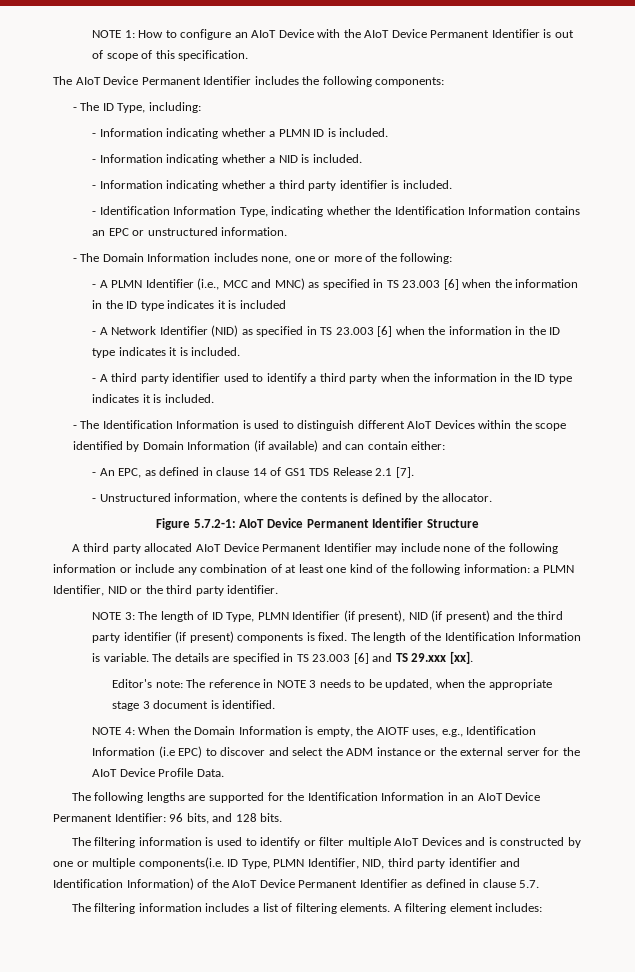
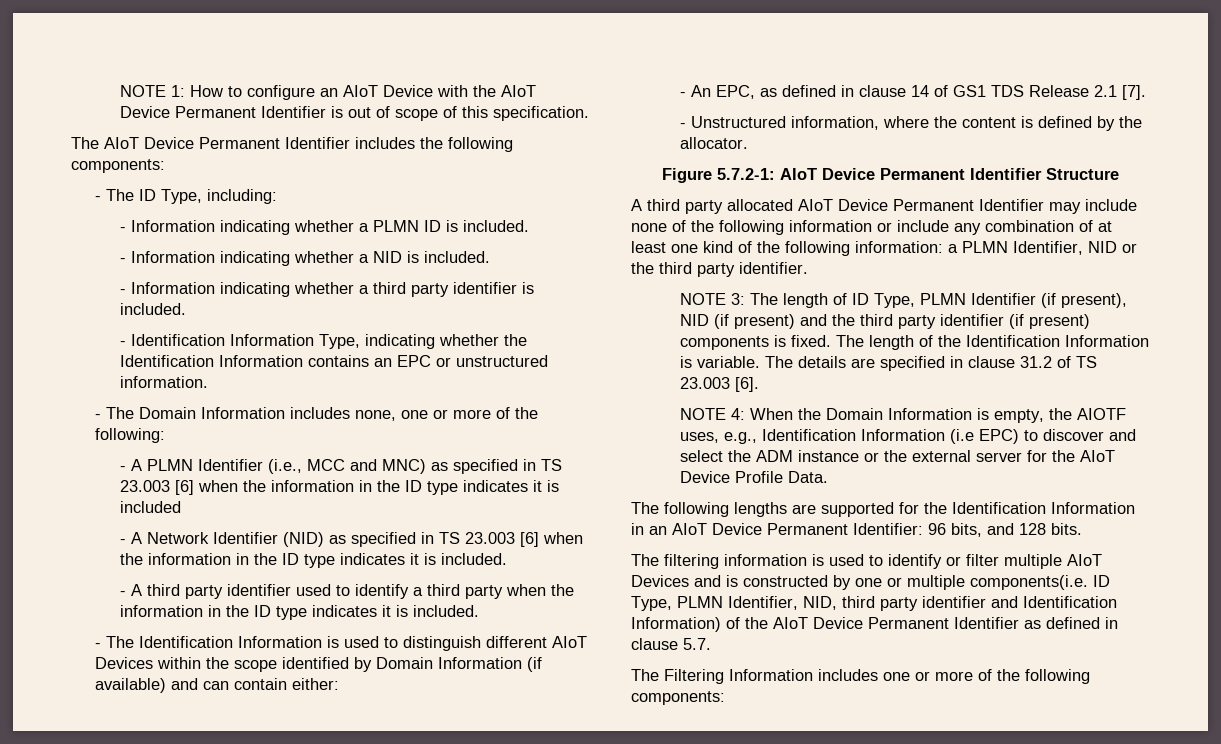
- - Unstructured information, where the contents is defined by the allocator.
+ - Unstructured information, where the content is defined by the allocator.
- The details are specified in TS 23.003 [6] and TS 29.xxx [xx].
- Editor's note: The reference in NOTE 3 needs to be updated, when the appropriate stage 3 document is identified.
+ The details are specified in clause 31.2 of TS 23.003 [6].
- The filtering information includes a list of filtering elements. A filtering element includes:
+ The Filtering Information includes one or more of the following components:

